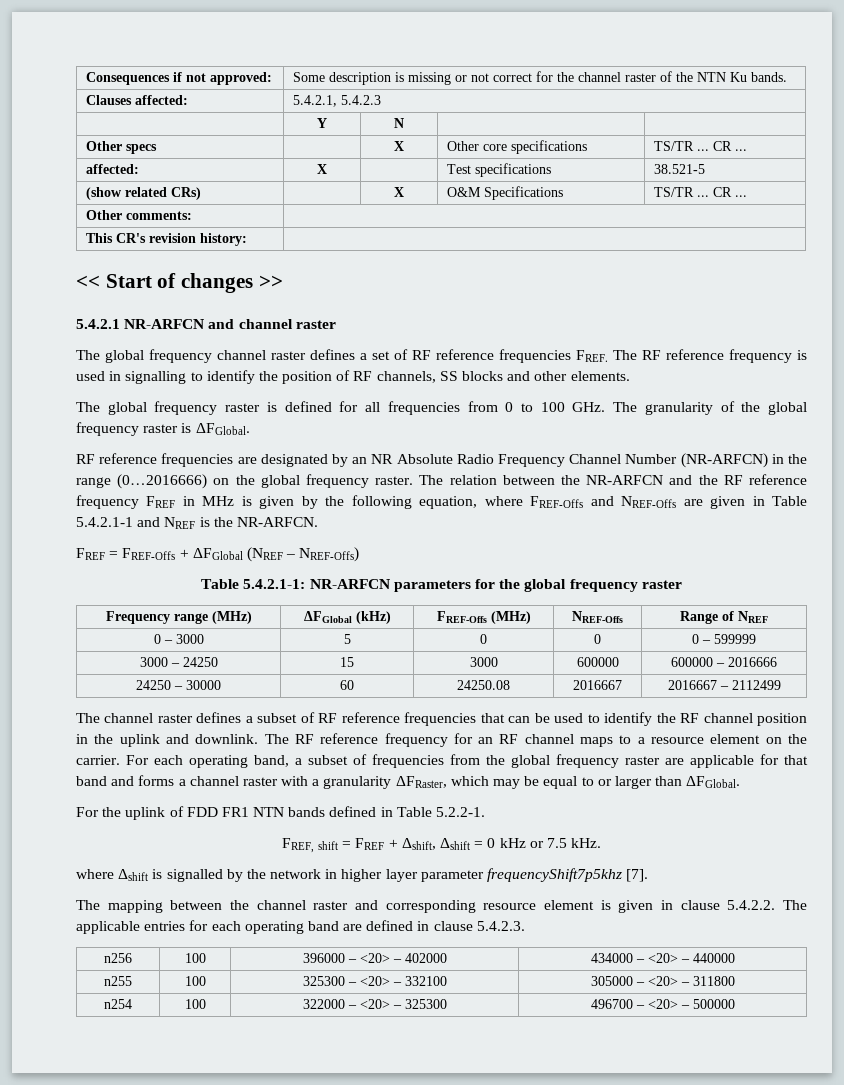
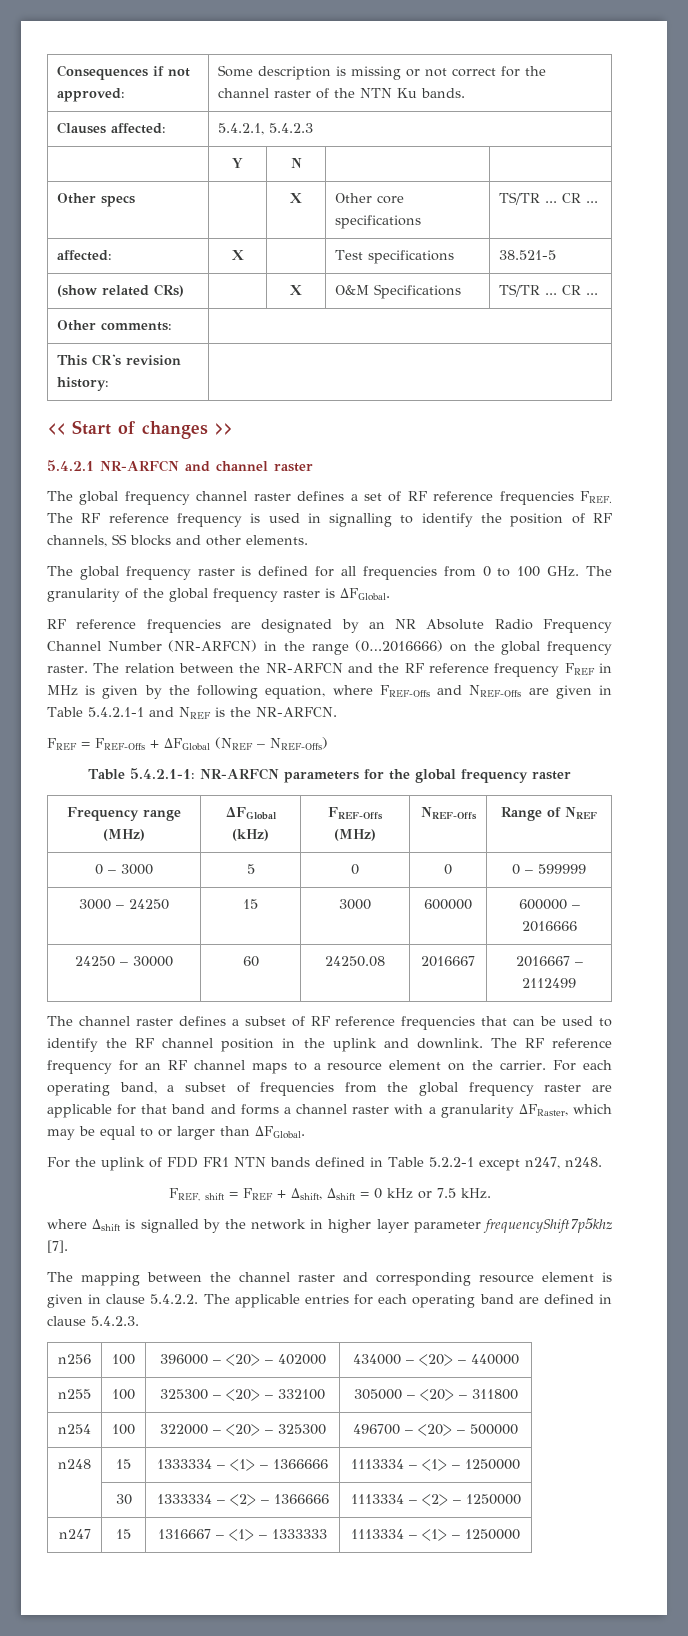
- For the uplink of FDD FR1 NTN bands defined in Table 5.2.2-1.
+ For the uplink of FDD FR1 NTN bands defined in Table 5.2.2-1 except n247, n248.
+ n248 | 15 | 1333334 – <1> – 1366666 | 1113334 – <1> – 1250000
+ | 30 | 1333334 – <2> – 1366666 | 1113334 – <2> – 1250000
+ n247 | 15 | 1316667 – <1> – 1333333 | 1113334 – <1> – 1250000

